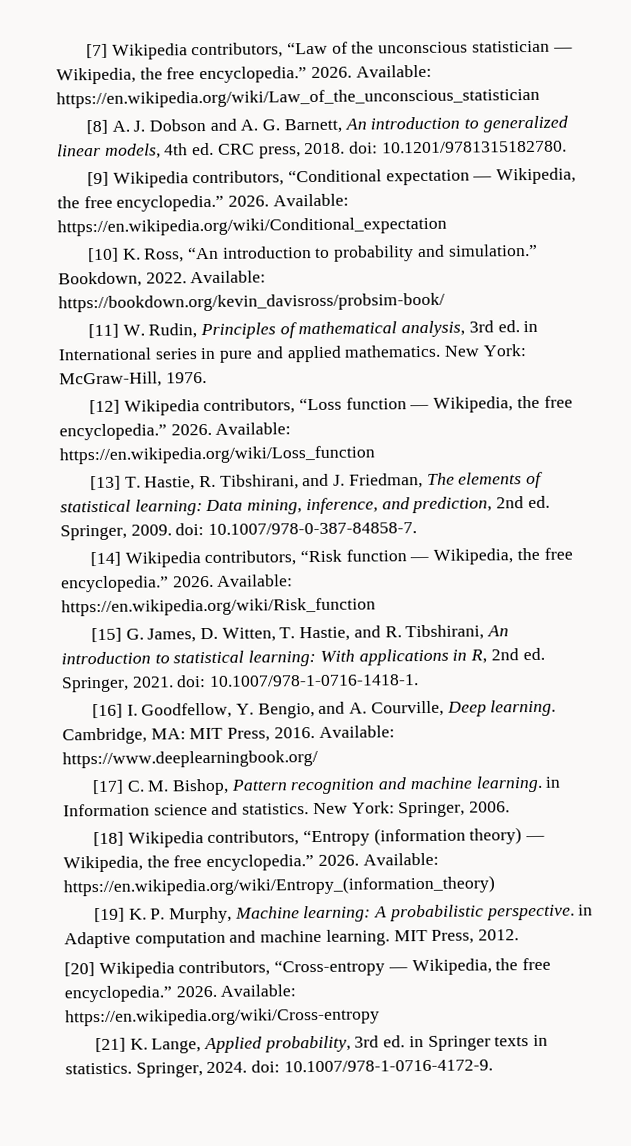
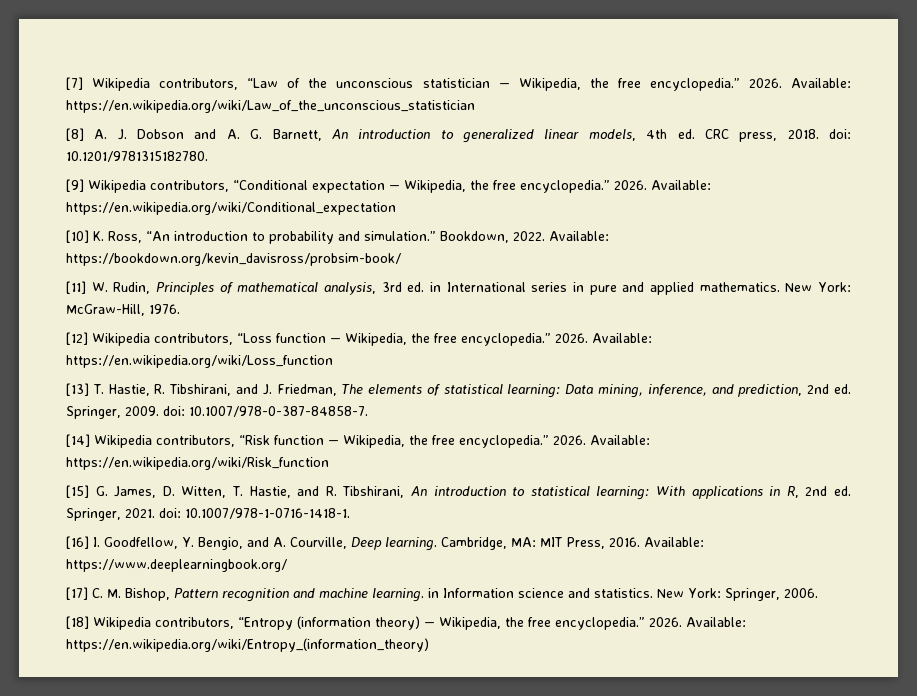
- [19] K. P. Murphy, Machine learning: A probabilistic perspective. in Adaptive computation and machine learning. MIT Press, 2012.
- [20] Wikipedia contributors, “Cross-entropy — Wikipedia, the free encyclopedia.” 2026. Available: https://en.wikipedia.org/wiki/Cross-entropy
- [21] K. Lange, Applied probability, 3rd ed. in Springer texts in statistics. Springer, 2024. doi: 10.1007/978-1-0716-4172-9.

